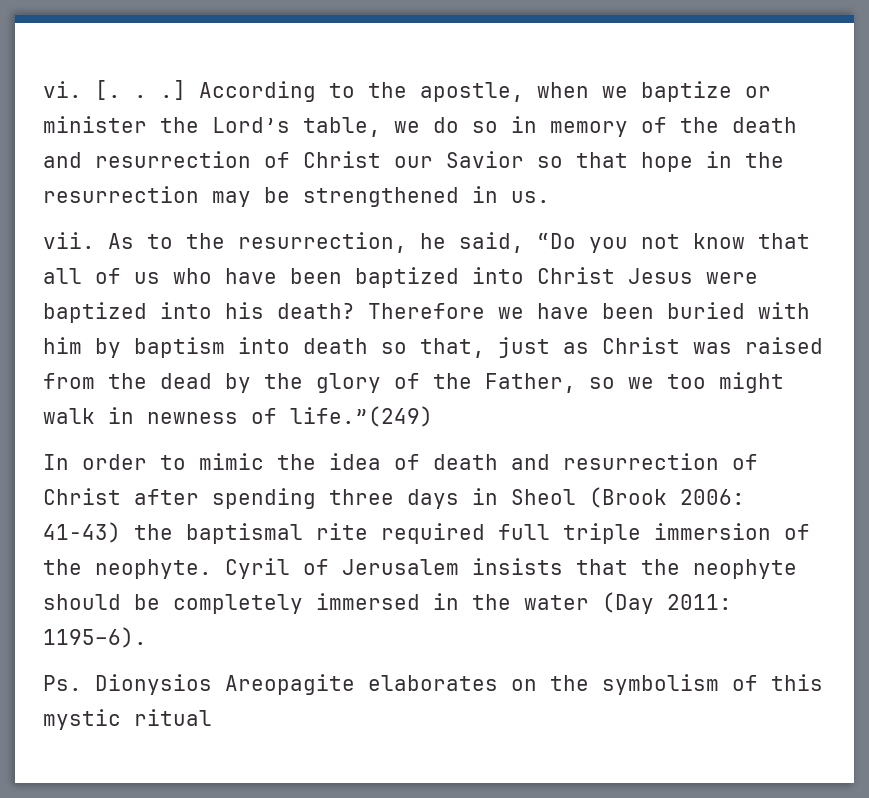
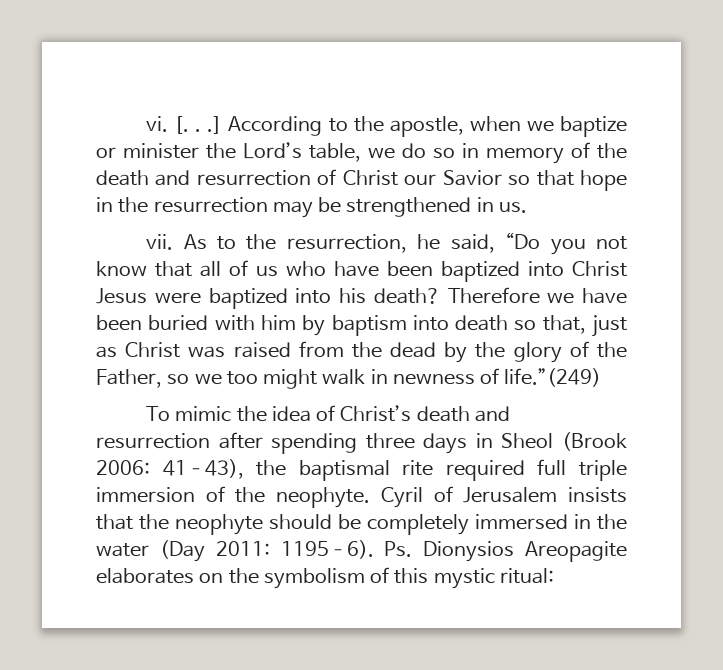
- In order to mimic the idea of death and resurrection of Christ after spending three days in Sheol (Brook 2006: 41-43) the baptismal rite required full triple immersion of the neophyte.
+ To mimic the idea of Christ’s death and resurrection after spending three days in Sheol (Brook 2006: 41–43), the baptismal rite required full triple immersion of the neophyte.
- Cyril of Jerusalem insists that the neophyte should be completely immersed in the water (Day 2011: 1195–6).
- Ps. Dionysios Areopagite elaborates on the symbolism of this mystic ritual
+ Cyril of Jerusalem insists that the neophyte should be completely immersed in the water (Day 2011: 1195–6). Ps. Dionysios Areopagite elaborates on the symbolism of this mystic ritual:

